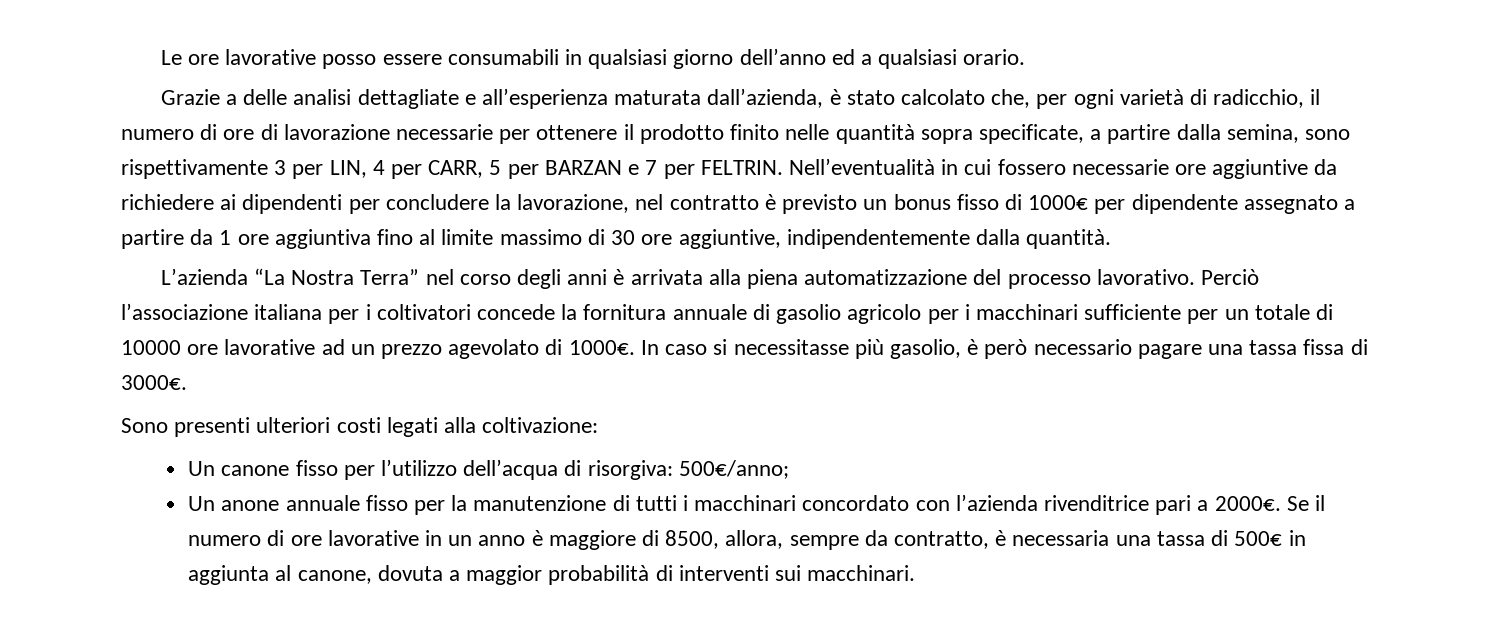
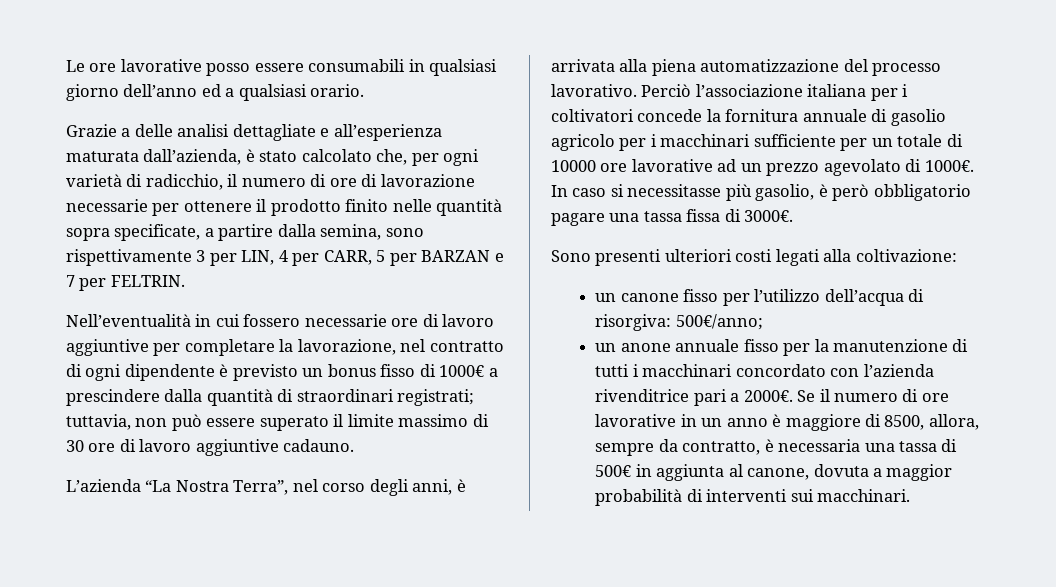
- Grazie a delle analisi dettagliate e all’esperienza maturata dall’azienda, è stato calcolato che, per ogni varietà di radicchio, il numero di ore di lavorazione necessarie per ottenere il prodotto finito nelle quantità sopra specificate, a partire dalla semina, sono rispettivamente 3 per LIN, 4 per CARR, 5 per BARZAN e 7 per FELTRIN. Nell’eventualità in cui fossero necessarie ore aggiuntive da richiedere ai dipendenti per concludere la lavorazione, nel contratto è previsto un bonus fisso di 1000€ per dipendente assegnato a partire da 1 ore aggiuntiva fino al limite massimo di 30 ore aggiuntive, indipendentemente dalla quantità.
+ Grazie a delle analisi dettagliate e all’esperienza maturata dall’azienda, è stato calcolato che, per ogni varietà di radicchio, il numero di ore di lavorazione necessarie per ottenere il prodotto finito nelle quantità sopra specificate, a partire dalla semina, sono rispettivamente 3 per LIN, 4 per CARR, 5 per BARZAN e 7 per FELTRIN.
+ Nell’eventualità in cui fossero necessarie ore di lavoro aggiuntive per completare la lavorazione, nel contratto di ogni dipendente è previsto un bonus fisso di 1000€ a prescindere dalla quantità di straordinari registrati; tuttavia, non può essere superato il limite massimo di 30 ore di lavoro aggiuntive cadauno.
- L’azienda “La Nostra Terra” nel corso degli anni è arrivata alla piena automatizzazione del processo lavorativo.
+ L’azienda “La Nostra Terra”, nel corso degli anni, è arrivata alla piena automatizzazione del processo lavorativo.
- In caso si necessitasse più gasolio, è però necessario pagare una tassa fissa di 3000€.
+ In caso si necessitasse più gasolio, è però obbligatorio pagare una tassa fissa di 3000€.
- Un canone fisso per l’utilizzo dell’acqua di risorgiva: 500€/anno;
+ un canone fisso per l’utilizzo dell’acqua di risorgiva: 500€/anno;
- Un anone annuale fisso per la manutenzione di tutti i macchinari concordato con l’azienda rivenditrice pari a 2000€.
+ un anone annuale fisso per la manutenzione di tutti i macchinari concordato con l’azienda rivenditrice pari a 2000€.

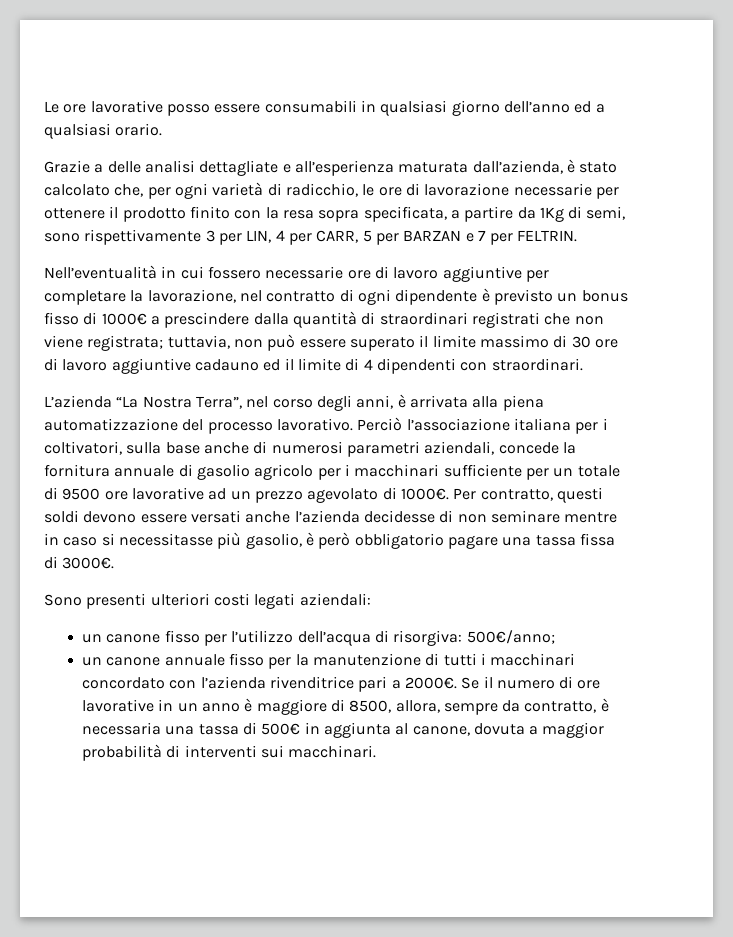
- Grazie a delle analisi dettagliate e all’esperienza maturata dall’azienda, è stato calcolato che, per ogni varietà di radicchio, il numero di ore di lavorazione necessarie per ottenere il prodotto finito nelle quantità sopra specificate, a partire dalla semina, sono rispettivamente 3 per LIN, 4 per CARR, 5 per BARZAN e 7 per FELTRIN.
+ Grazie a delle analisi dettagliate e all’esperienza maturata dall’azienda, è stato calcolato che, per ogni varietà di radicchio, le ore di lavorazione necessarie per ottenere il prodotto finito con la resa sopra specificata, a partire da 1Kg di semi, sono rispettivamente 3 per LIN, 4 per CARR, 5 per BARZAN e 7 per FELTRIN.
- Nell’eventualità in cui fossero necessarie ore di lavoro aggiuntive per completare la lavorazione, nel contratto di ogni dipendente è previsto un bonus fisso di 1000€ a prescindere dalla quantità di straordinari registrati; tuttavia, non può essere superato il limite massimo di 30 ore di lavoro aggiuntive cadauno.
+ Nell’eventualità in cui fossero necessarie ore di lavoro aggiuntive per completare la lavorazione, nel contratto di ogni dipendente è previsto un bonus fisso di 1000€ a prescindere dalla quantità di straordinari registrati che non viene registrata; tuttavia, non può essere superato il limite massimo di 30 ore di lavoro aggiuntive cadauno ed il limite di 4 dipendenti con straordinari.
- Perciò l’associazione italiana per i coltivatori concede la fornitura annuale di gasolio agricolo per i macchinari sufficiente per un totale di 10000 ore lavorative ad un prezzo agevolato di 1000€.
+ Perciò l’associazione italiana per i coltivatori, sulla base anche di numerosi parametri aziendali, concede la fornitura annuale di gasolio agricolo per i macchinari sufficiente per un totale di 9500 ore lavorative ad un prezzo agevolato di 1000€.
- In caso si necessitasse più gasolio, è però obbligatorio pagare una tassa fissa di 3000€.
+ Per contratto, questi soldi devono essere versati anche l’azienda decidesse di non seminare mentre in caso si necessitasse più gasolio, è però obbligatorio pagare una tassa fissa di 3000€.
- Sono presenti ulteriori costi legati alla coltivazione:
+ Sono presenti ulteriori costi legati aziendali:
- un anone annuale fisso per la manutenzione di tutti i macchinari concordato con l’azienda rivenditrice pari a 2000€.
+ un canone annuale fisso per la manutenzione di tutti i macchinari concordato con l’azienda rivenditrice pari a 2000€.

